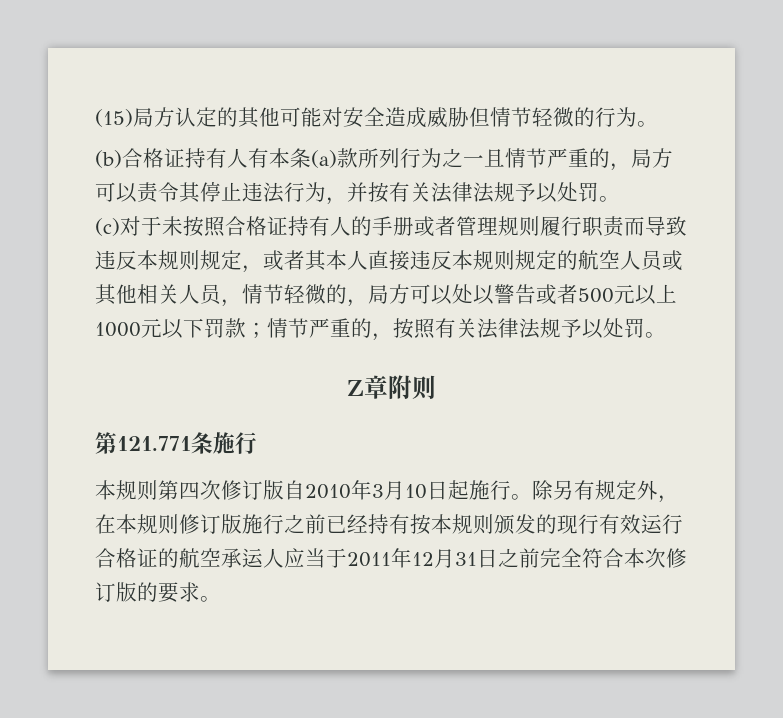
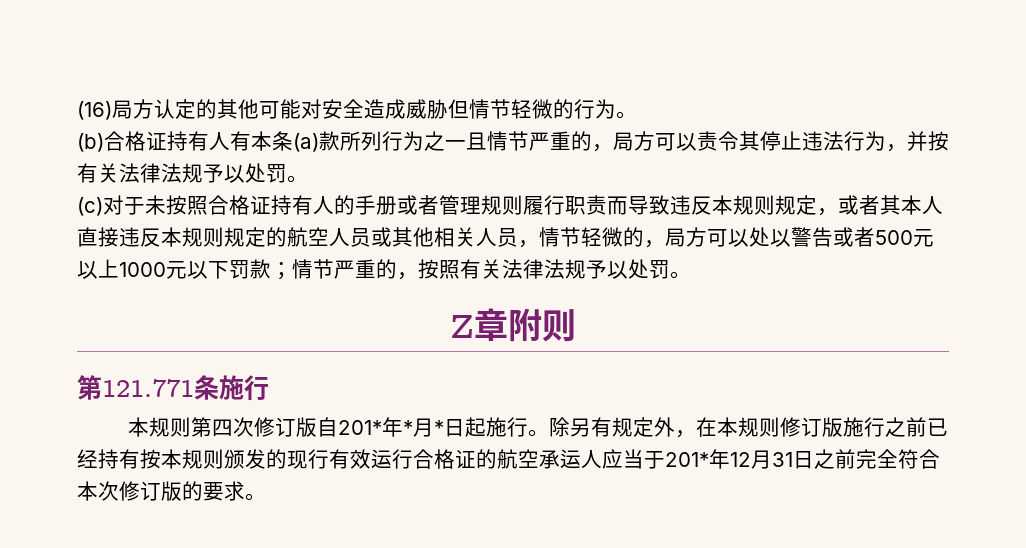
- (15)局方认定的其他可能对安全造成威胁但情节轻微的行为。
+ (16)局方认定的其他可能对安全造成威胁但情节轻微的行为。
- 本规则第四次修订版自2010年3月10日起施行。
+ 本规则第四次修订版自201*年*月*日起施行。
- 除另有规定外，在本规则修订版施行之前已经持有按本规则颁发的现行有效运行合格证的航空承运人应当于2011年12月31日之前完全符合本次修订版的要求。
+ 除另有规定外，在本规则修订版施行之前已经持有按本规则颁发的现行有效运行合格证的航空承运人应当于201*年12月31日之前完全符合本次修订版的要求。

